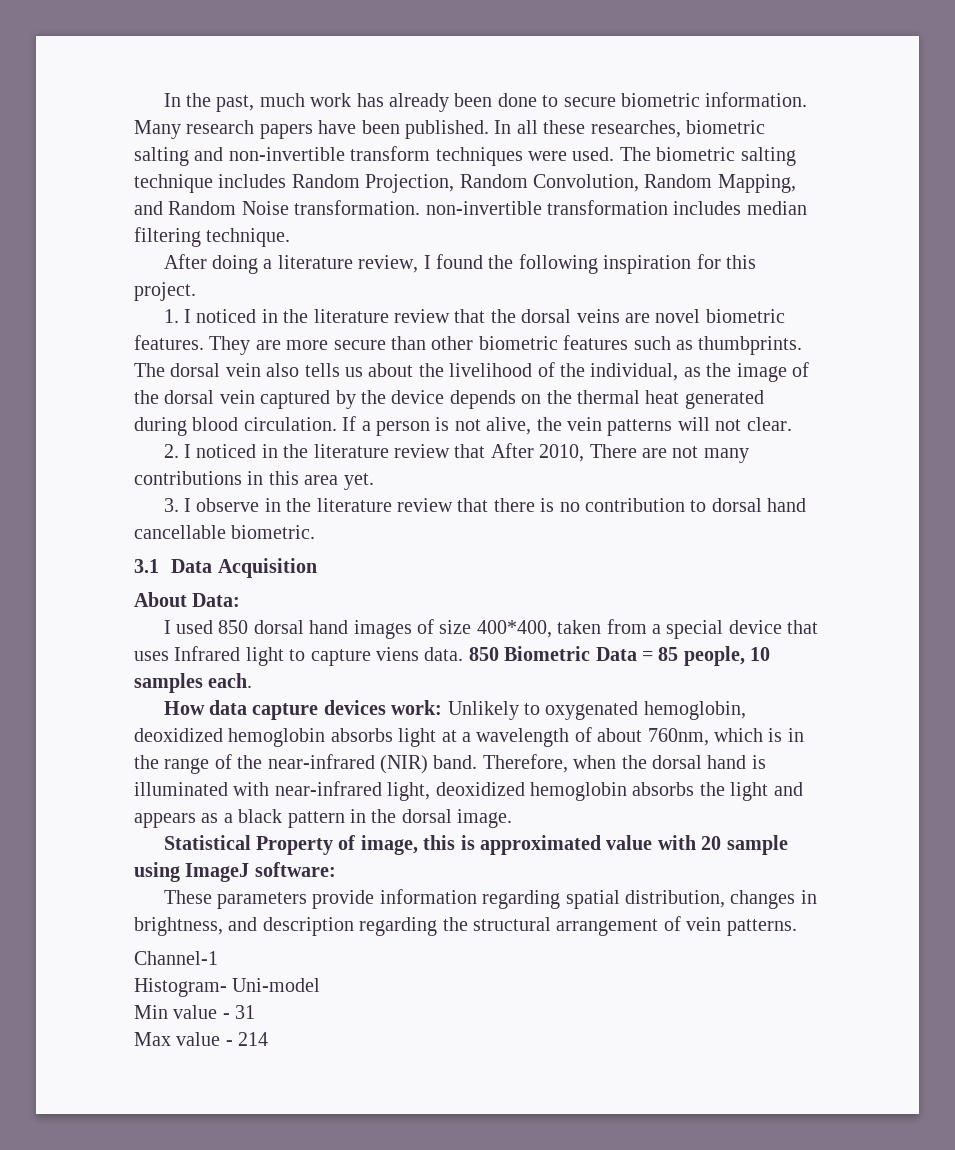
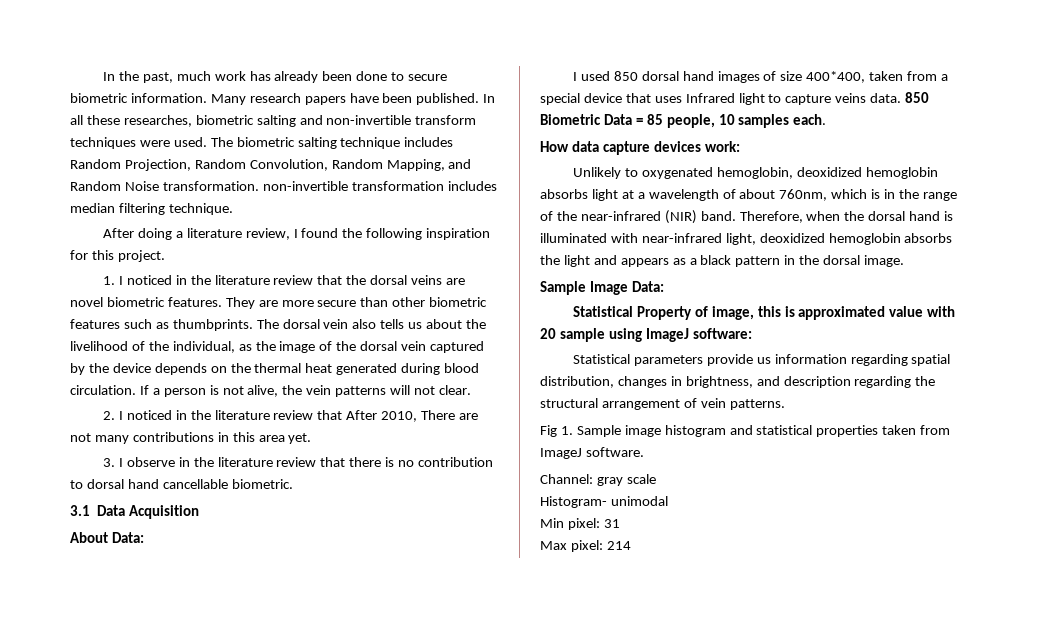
- I used 850 dorsal hand images of size 400*400, taken from a special device that uses Infrared light to capture viens data.
+ I used 850 dorsal hand images of size 400*400, taken from a special device that uses Infrared light to capture veins data.
- How data capture devices work: Unlikely to oxygenated hemoglobin, deoxidized hemoglobin absorbs light at a wavelength of about 760nm, which is in the range of the near-infrared (NIR) band.
+ How data capture devices work:
+ Unlikely to oxygenated hemoglobin, deoxidized hemoglobin absorbs light at a wavelength of about 760nm, which is in the range of the near-infrared (NIR) band.
+ Sample Image Data:
- These parameters provide information regarding spatial distribution, changes in brightness, and description regarding the structural arrangement of vein patterns.
+ Statistical parameters provide us information regarding spatial distribution, changes in brightness, and description regarding the structural arrangement of vein patterns.
- Channel-1
+ Fig 1. Sample image histogram and statistical properties taken from ImageJ software.
+ Channel: gray scale
- Histogram- Uni-model
+ Histogram- unimodal
- Min value - 31
+ Min pixel: 31
- Max value - 214
+ Max pixel: 214

